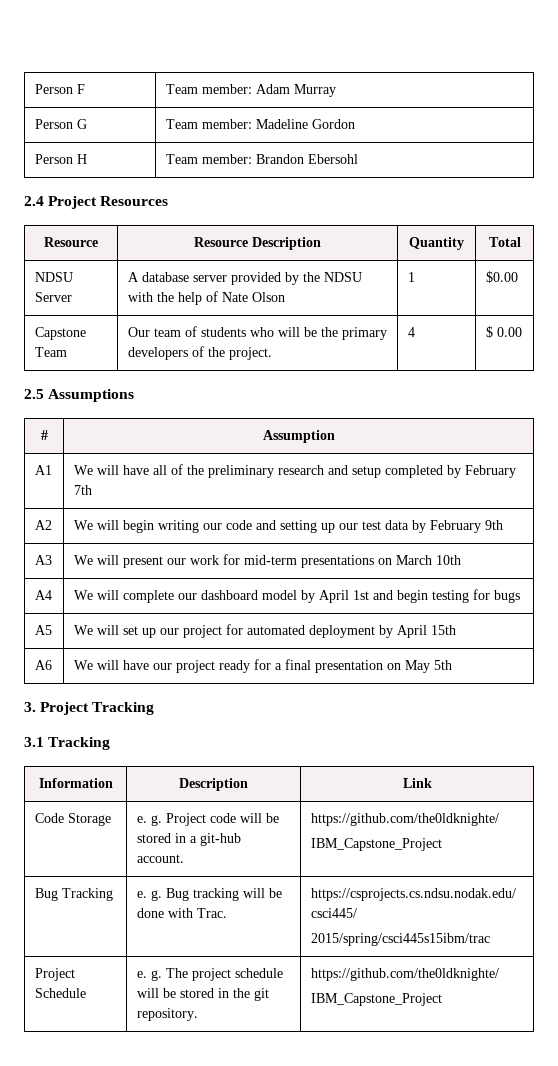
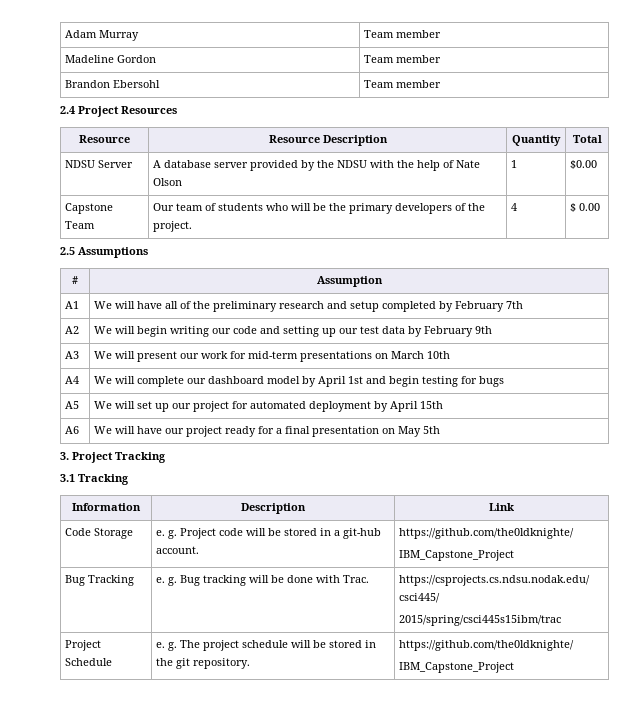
- Person F | Team member: Adam Murray
- Person G | Team member: Madeline Gordon
- Person H | Team member: Brandon Ebersohl
+ Adam Murray | Team member
+ Madeline Gordon | Team member
+ Brandon Ebersohl | Team member

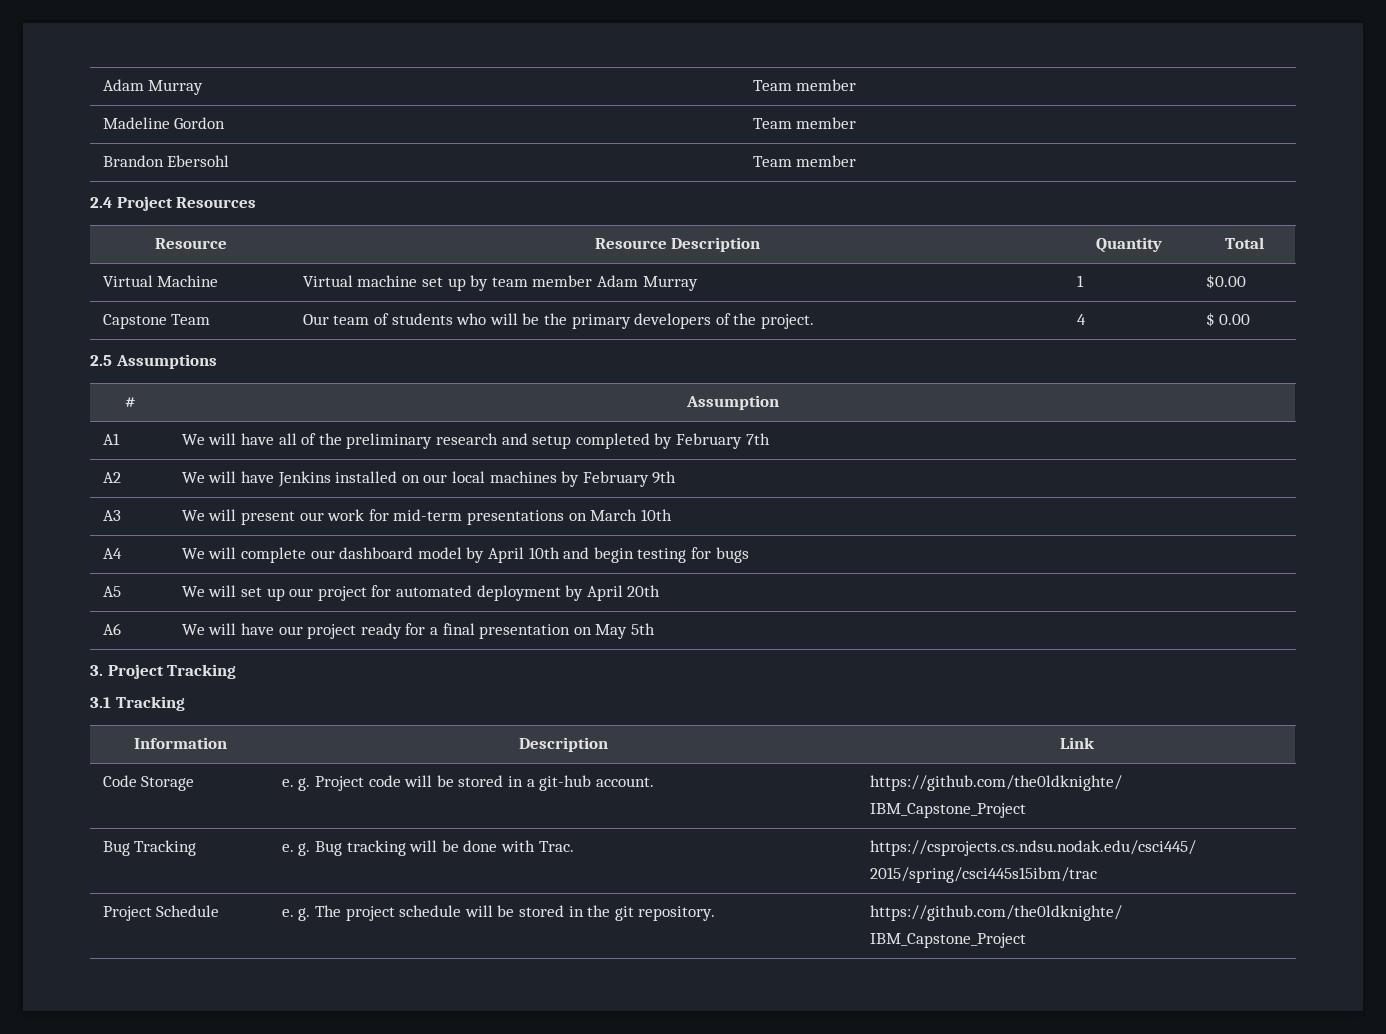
- NDSU Server | A database server provided by the NDSU with the help of Nate Olson | 1 | $0.00
+ Virtual Machine | Virtual machine set up by team member Adam Murray | 1 | $0.00
- A2 | We will begin writing our code and setting up our test data by February 9th
+ A2 | We will have Jenkins installed on our local machines by February 9th
- A4 | We will complete our dashboard model by April 1st and begin testing for bugs
+ A4 | We will complete our dashboard model by April 10th and begin testing for bugs
- A5 | We will set up our project for automated deployment by April 15th
+ A5 | We will set up our project for automated deployment by April 20th

